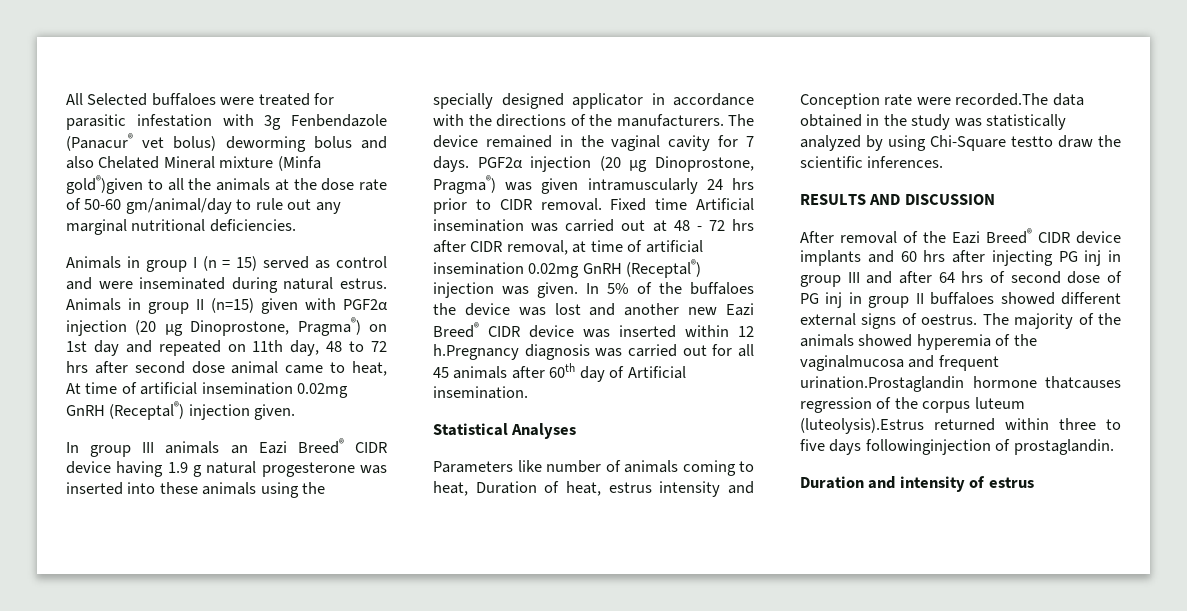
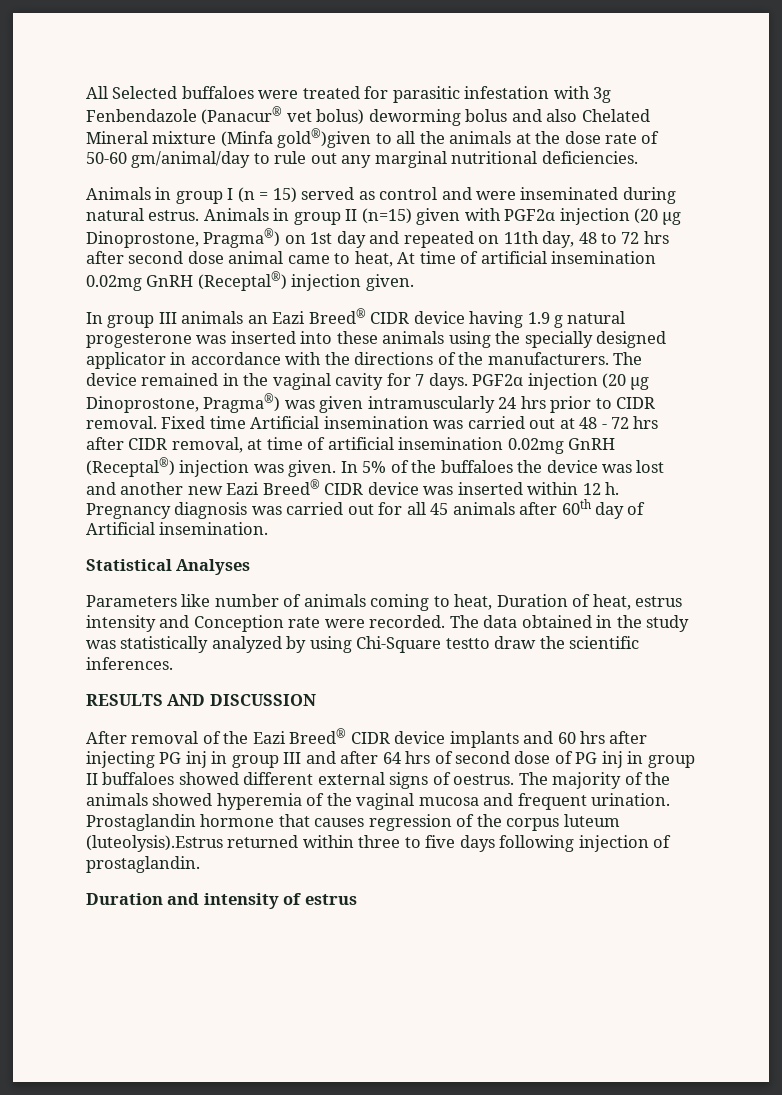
- In 5% of the buffaloes the device was lost and another new Eazi Breed® CIDR device was inserted within 12 h.Pregnancy diagnosis was carried out for all 45 animals after 60th day of Artificial insemination.
+ In 5% of the buffaloes the device was lost and another new Eazi Breed® CIDR device was inserted within 12 h. Pregnancy diagnosis was carried out for all 45 animals after 60th day of Artificial insemination.
- Parameters like number of animals coming to heat, Duration of heat, estrus intensity and Conception rate were recorded.The data obtained in the study was statistically analyzed by using Chi-Square testto draw the scientific inferences.
+ Parameters like number of animals coming to heat, Duration of heat, estrus intensity and Conception rate were recorded. The data obtained in the study was statistically analyzed by using Chi-Square testto draw the scientific inferences.
- The majority of the animals showed hyperemia of the vaginalmucosa and frequent urination.Prostaglandin hormone thatcauses regression of the corpus luteum (luteolysis).Estrus returned within three to five days followinginjection of prostaglandin.
+ The majority of the animals showed hyperemia of the vaginal mucosa and frequent urination. Prostaglandin hormone that causes regression of the corpus luteum (luteolysis).Estrus returned within three to five days following injection of prostaglandin.

